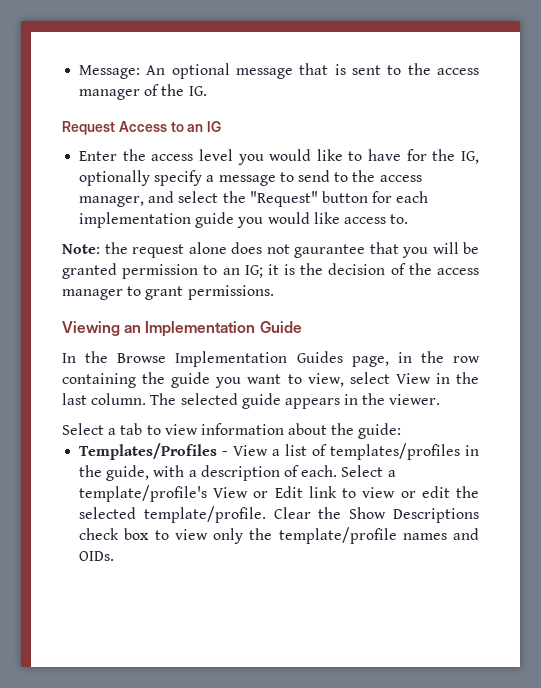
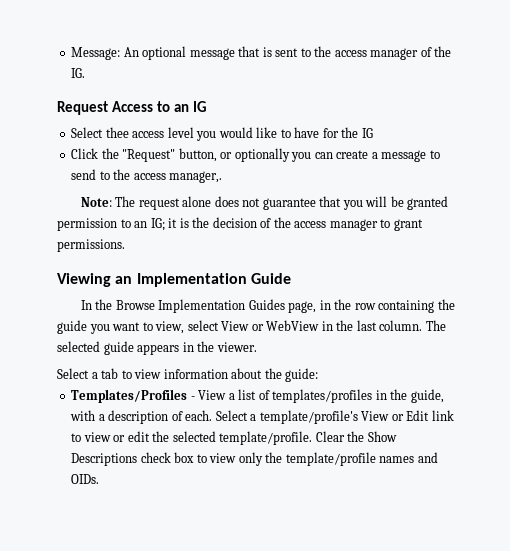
- Enter the access level you would like to have for the IG, optionally specify a message to send to the access manager, and select the "Request" button for each implementation guide you would like access to.
+ Select thee access level you would like to have for the IG
+ Click the "Request" button, or optionally you can create a message to send to the access manager,.
- Note: the request alone does not gaurantee that you will be granted permission to an IG; it is the decision of the access manager to grant permissions.
+ Note: The request alone does not guarantee that you will be granted permission to an IG; it is the decision of the access manager to grant permissions.
- In the Browse Implementation Guides page, in the row containing the guide you want to view, select View in the last column.
+ In the Browse Implementation Guides page, in the row containing the guide you want to view, select View or WebView in the last column.

